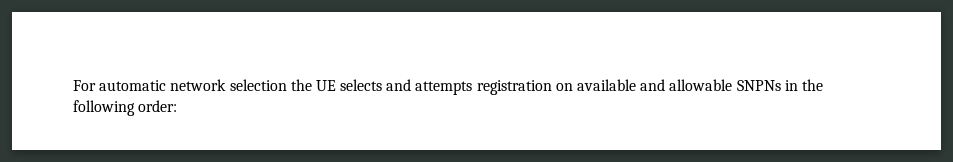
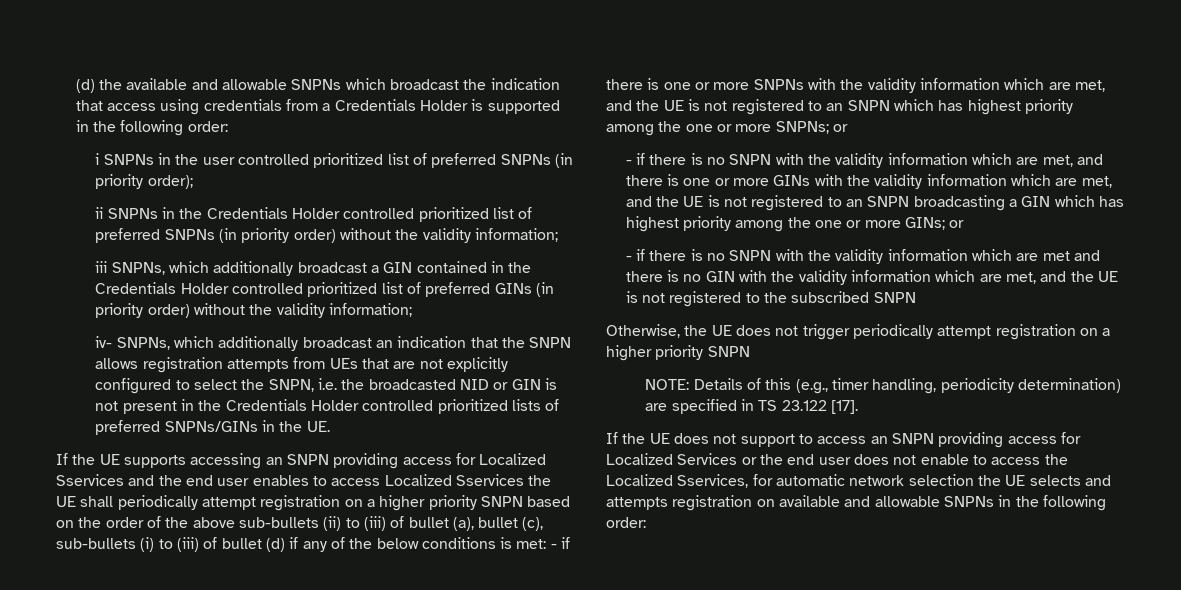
- For automatic network selection the UE selects and attempts registration on available and allowable SNPNs in the following order:
+ (d) the available and allowable SNPNs which broadcast the indication that access using credentials from a Credentials Holder is supported in the following order:
+ i SNPNs in the user controlled prioritized list of preferred SNPNs (in priority order);
+ ii SNPNs in the Credentials Holder controlled prioritized list of preferred SNPNs (in priority order) without the validity information;
+ iii SNPNs, which additionally broadcast a GIN contained in the Credentials Holder controlled prioritized list of preferred GINs (in priority order) without the validity information;
+ iv- SNPNs, which additionally broadcast an indication that the SNPN allows registration attempts from UEs that are not explicitly configured to select the SNPN, i.e. the broadcasted NID or GIN is not present in the Credentials Holder controlled prioritized lists of preferred SNPNs/GINs in the UE.
+ If the UE supports accessing an SNPN providing access for Localized Sservices and the end user enables to access Localized Sservices the UE shall periodically attempt registration on a higher priority SNPN based on the order of the above sub-bullets (ii) to (iii) of bullet (a), bullet (c), sub-bullets (i) to (iii) of bullet (d) if any of the below conditions is met: - if there is one or more SNPNs with the validity information which are met, and the UE is not registered to an SNPN which has highest priority among the one or more SNPNs; or
+ - if there is no SNPN with the validity information which are met, and there is one or more GINs with the validity information which are met, and the UE is not registered to an SNPN broadcasting a GIN which has highest priority among the one or more GINs; or
+ - if there is no SNPN with the validity information which are met and there is no GIN with the validity information which are met, and the UE is not registered to the subscribed SNPN
+ Otherwise, the UE does not trigger periodically attempt registration on a higher priority SNPN
+ NOTE: Details of this (e.g., timer handling, periodicity determination) are specified in TS 23.122 [17].
+ If the UE does not support to access an SNPN providing access for Localized Services or the end user does not enable to access the Localized Sservices, for automatic network selection the UE selects and attempts registration on available and allowable SNPNs in the following order:

